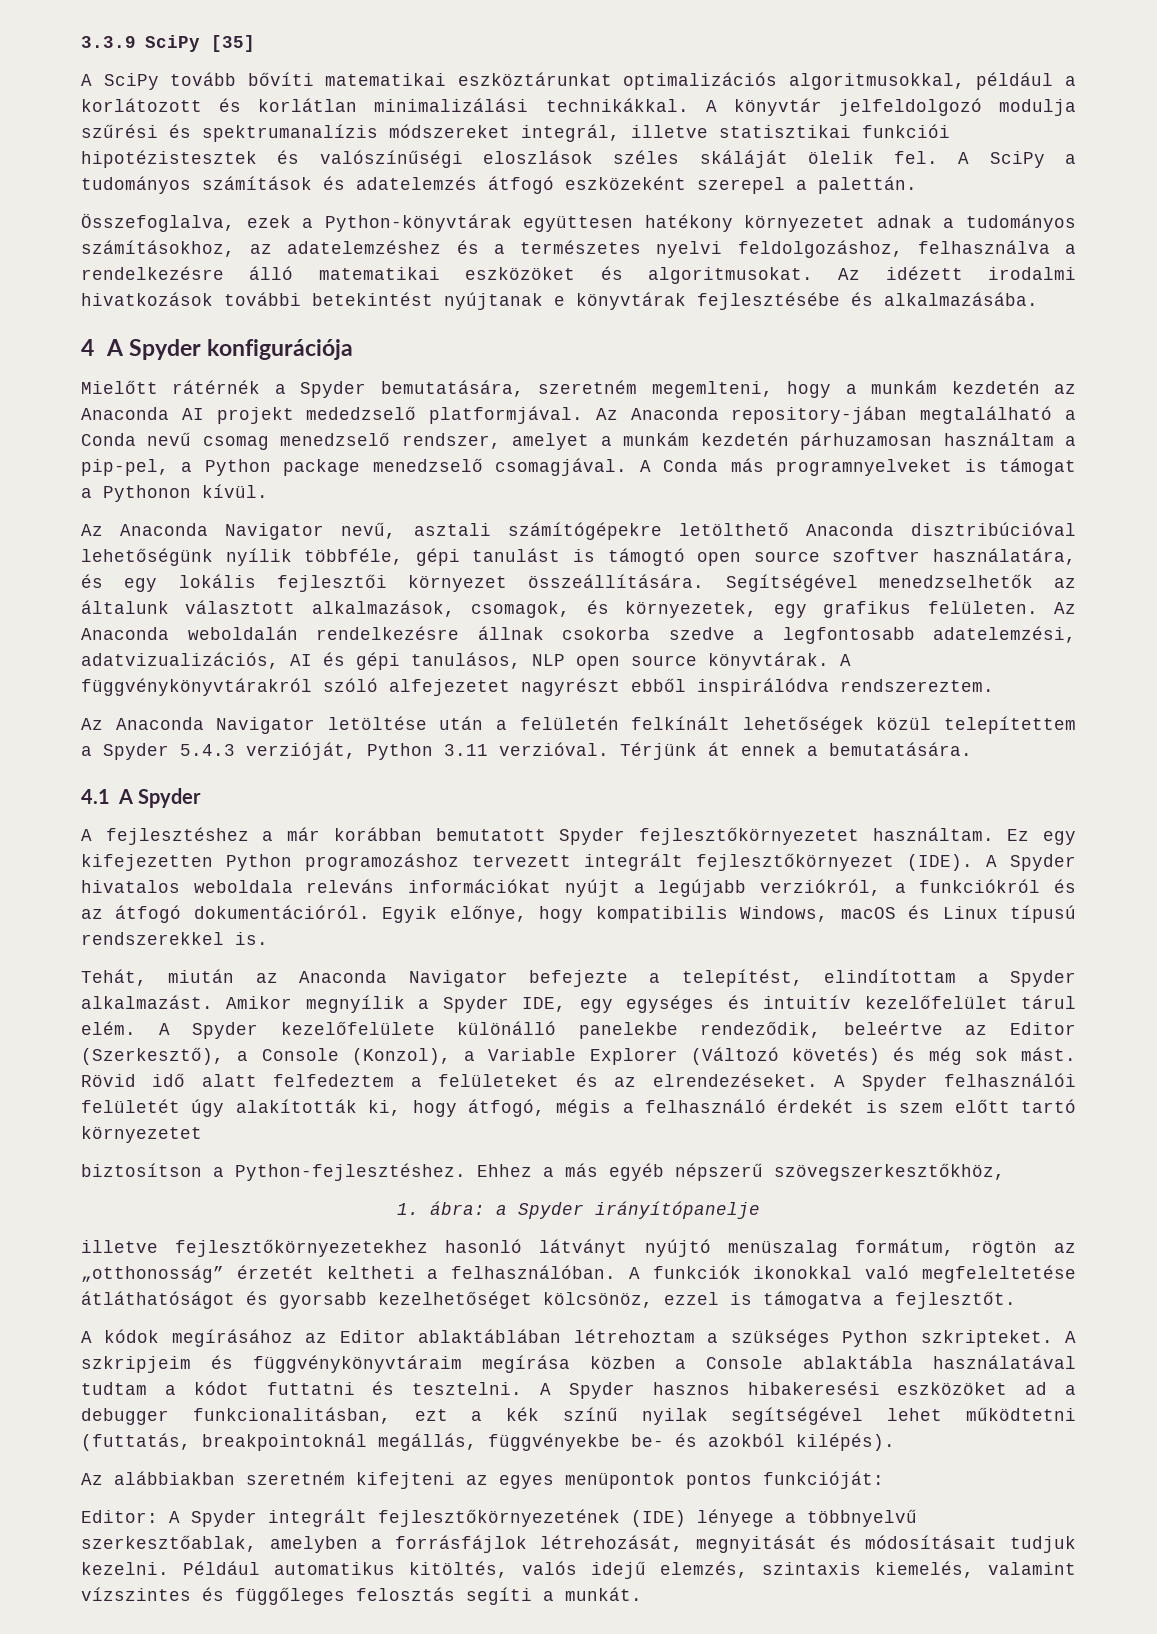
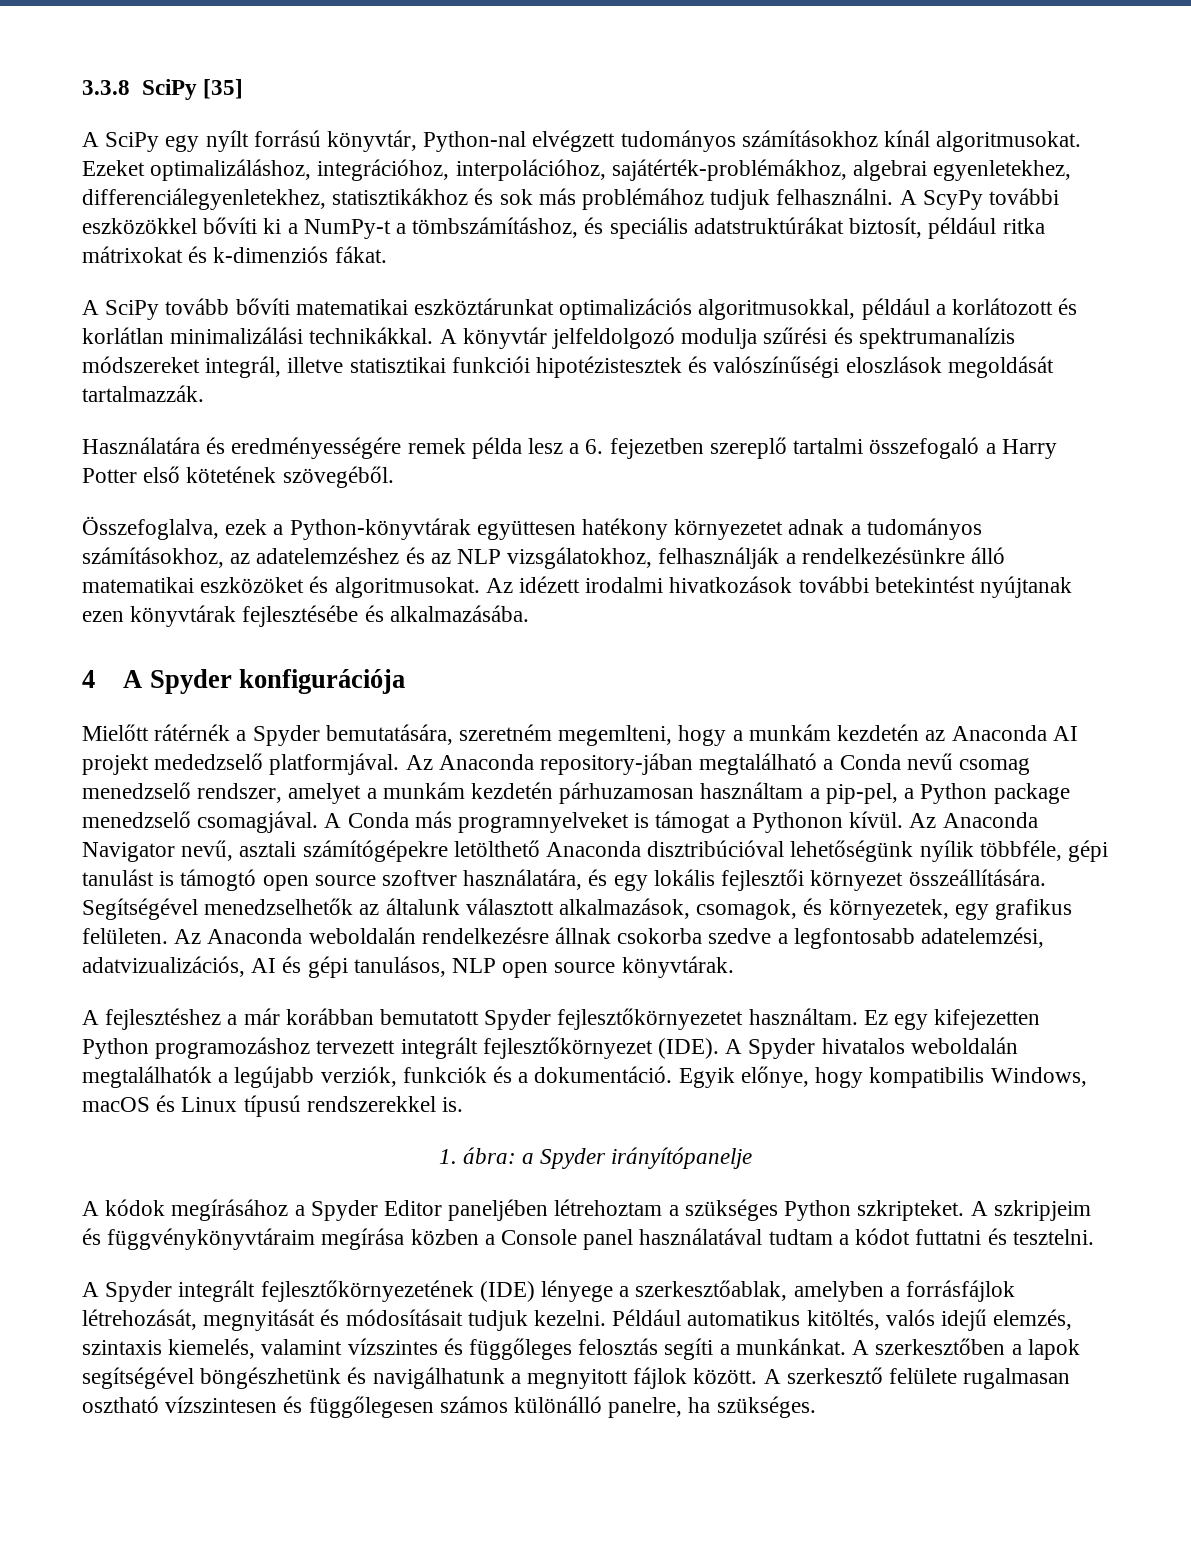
- 3.3.9 SciPy [35]
+ 3.3.8 SciPy [35]
+ A SciPy egy nyílt forrású könyvtár, Python-nal elvégzett tudományos számításokhoz kínál algoritmusokat. Ezeket optimalizáláshoz, integrációhoz, interpolációhoz, sajátérték-problémákhoz, algebrai egyenletekhez, differenciálegyenletekhez, statisztikákhoz és sok más problémához tudjuk felhasználni. A ScyPy további eszközökkel bővíti ki a NumPy-t a tömbszámításhoz, és speciális adatstruktúrákat biztosít, például ritka mátrixokat és k-dimenziós fákat.
- A könyvtár jelfeldolgozó modulja szűrési és spektrumanalízis módszereket integrál, illetve statisztikai funkciói hipotézistesztek és valószínűségi eloszlások széles skáláját ölelik fel. A SciPy a tudományos számítások és adatelemzés átfogó eszközeként szerepel a palettán.
+ A könyvtár jelfeldolgozó modulja szűrési és spektrumanalízis módszereket integrál, illetve statisztikai funkciói hipotézistesztek és valószínűségi eloszlások megoldását tartalmazzák.
+ Használatára és eredményességére remek példa lesz a 6. fejezetben szereplő tartalmi összefogaló a Harry Potter első kötetének szövegéből.
- Összefoglalva, ezek a Python-könyvtárak együttesen hatékony környezetet adnak a tudományos számításokhoz, az adatelemzéshez és a természetes nyelvi feldolgozáshoz, felhasználva a rendelkezésre álló matematikai eszközöket és algoritmusokat.
+ Összefoglalva, ezek a Python-könyvtárak együttesen hatékony környezetet adnak a tudományos számításokhoz, az adatelemzéshez és az NLP vizsgálatokhoz, felhasználják a rendelkezésünkre álló matematikai eszközöket és algoritmusokat.
- Az idézett irodalmi hivatkozások további betekintést nyújtanak e könyvtárak fejlesztésébe és alkalmazásába.
+ Az idézett irodalmi hivatkozások további betekintést nyújtanak ezen könyvtárak fejlesztésébe és alkalmazásába.
- A Conda más programnyelveket is támogat a Pythonon kívül.
- Az Anaconda Navigator nevű, asztali számítógépekre letölthető Anaconda disztribúcióval lehetőségünk nyílik többféle, gépi tanulást is támogtó open source szoftver használatára, és egy lokális fejlesztői környezet összeállítására.
+ A Conda más programnyelveket is támogat a Pythonon kívül. Az Anaconda Navigator nevű, asztali számítógépekre letölthető Anaconda disztribúcióval lehetőségünk nyílik többféle, gépi tanulást is támogtó open source szoftver használatára, és egy lokális fejlesztői környezet összeállítására.
- A függvénykönyvtárakról szóló alfejezetet nagyrészt ebből inspirálódva rendszereztem.
- Az Anaconda Navigator letöltése után a felületén felkínált lehetőségek közül telepítettem a Spyder 5.4.3 verzióját, Python 3.11 verzióval. Térjünk át ennek a bemutatására.
- 4.1 A Spyder
- A Spyder hivatalos weboldala releváns információkat nyújt a legújabb verziókról, a funkciókról és az átfogó dokumentációról.
+ A Spyder hivatalos weboldalán megtalálhatók a legújabb verziók, funkciók és a dokumentáció.
- Tehát, miután az Anaconda Navigator befejezte a telepítést, elindítottam a Spyder alkalmazást. Amikor megnyílik a Spyder IDE, egy egységes és intuitív kezelőfelület tárul elém. A Spyder kezelőfelülete különálló panelekbe rendeződik, beleértve az Editor (Szerkesztő), a Console (Konzol), a Variable Explorer (Változó követés) és még sok mást. Rövid idő alatt felfedeztem a felületeket és az elrendezéseket. A Spyder felhasználói felületét úgy alakították ki, hogy átfogó, mégis a felhasználó érdekét is szem előtt tartó környezetet
- biztosítson a Python-fejlesztéshez. Ehhez a más egyéb népszerű szövegszerkesztőkhöz,
- illetve fejlesztőkörnyezetekhez hasonló látványt nyújtó menüszalag formátum, rögtön az „otthonosság” érzetét keltheti a felhasználóban. A funkciók ikonokkal való megfeleltetése átláthatóságot és gyorsabb kezelhetőséget kölcsönöz, ezzel is támogatva a fejlesztőt.
- A kódok megírásához az Editor ablaktáblában létrehoztam a szükséges Python szkripteket.
+ A kódok megírásához a Spyder Editor paneljében létrehoztam a szükséges Python szkripteket.
- A szkripjeim és függvénykönyvtáraim megírása közben a Console ablaktábla használatával tudtam a kódot futtatni és tesztelni. A Spyder hasznos hibakeresési eszközöket ad a debugger funkcionalitásban, ezt a kék színű nyilak segítségével lehet működtetni (futtatás, breakpointoknál megállás, függvényekbe be- és azokból kilépés).
- Az alábbiakban szeretném kifejteni az egyes menüpontok pontos funkcióját:
- Editor: A Spyder integrált fejlesztőkörnyezetének (IDE) lényege a többnyelvű szerkesztőablak, amelyben a forrásfájlok létrehozását, megnyitását és módosításait tudjuk kezelni.
+ A szkripjeim és függvénykönyvtáraim megírása közben a Console panel használatával tudtam a kódot futtatni és tesztelni.
+ A Spyder integrált fejlesztőkörnyezetének (IDE) lényege a szerkesztőablak, amelyben a forrásfájlok létrehozását, megnyitását és módosításait tudjuk kezelni.
- Például automatikus kitöltés, valós idejű elemzés, szintaxis kiemelés, valamint vízszintes és függőleges felosztás segíti a munkát.
+ Például automatikus kitöltés, valós idejű elemzés, szintaxis kiemelés, valamint vízszintes és függőleges felosztás segíti a munkánkat. A szerkesztőben a lapok segítségével böngészhetünk és navigálhatunk a megnyitott fájlok között. A szerkesztő felülete rugalmasan osztható vízszintesen és függőlegesen számos különálló panelre, ha szükséges.

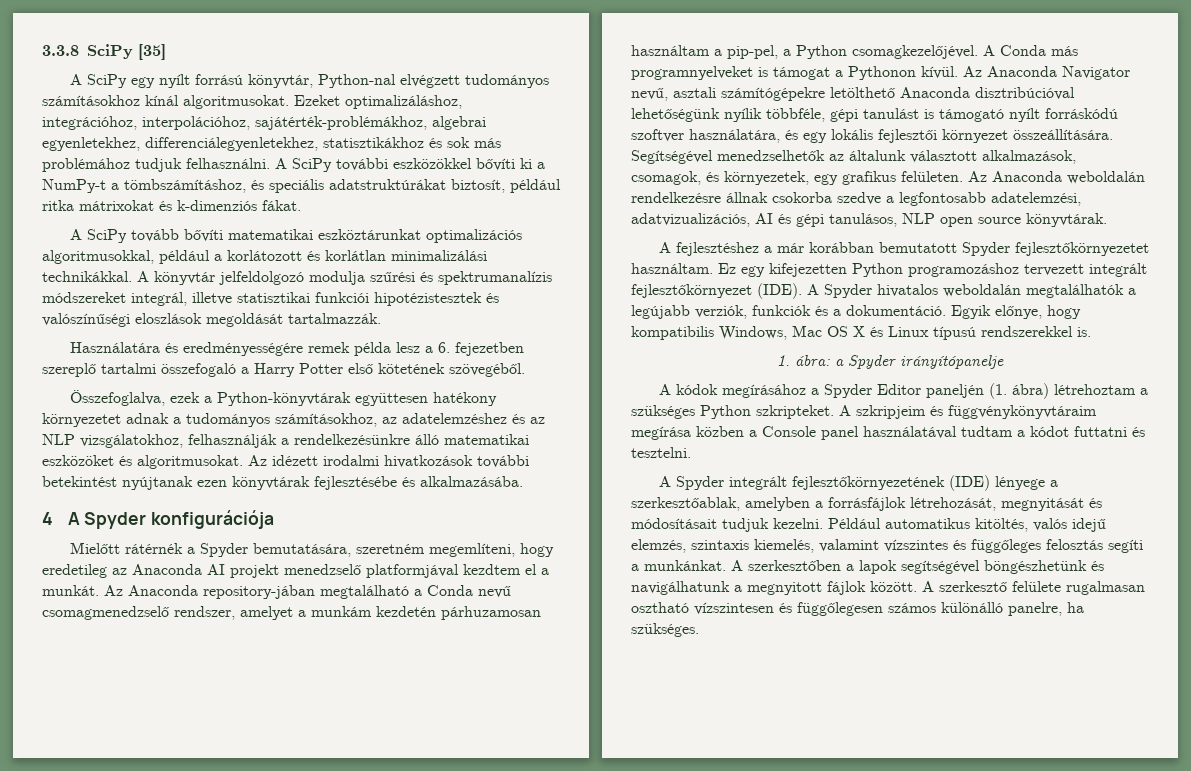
- A ScyPy további eszközökkel bővíti ki a NumPy-t a tömbszámításhoz, és speciális adatstruktúrákat biztosít, például ritka mátrixokat és k-dimenziós fákat.
+ A SciPy további eszközökkel bővíti ki a NumPy-t a tömbszámításhoz, és speciális adatstruktúrákat biztosít, például ritka mátrixokat és k-dimenziós fákat.
- Mielőtt rátérnék a Spyder bemutatására, szeretném megemlteni, hogy a munkám kezdetén az Anaconda AI projekt mededzselő platformjával.
+ Mielőtt rátérnék a Spyder bemutatására, szeretném megemlíteni, hogy eredetileg az Anaconda AI projekt menedzselő platformjával kezdtem el a munkát.
- Az Anaconda repository-jában megtalálható a Conda nevű csomag menedzselő rendszer, amelyet a munkám kezdetén párhuzamosan használtam a pip-pel, a Python package menedzselő csomagjával.
+ Az Anaconda repository-jában megtalálható a Conda nevű csomagmenedzselő rendszer, amelyet a munkám kezdetén párhuzamosan használtam a pip-pel, a Python csomagkezelőjével.
- Az Anaconda Navigator nevű, asztali számítógépekre letölthető Anaconda disztribúcióval lehetőségünk nyílik többféle, gépi tanulást is támogtó open source szoftver használatára, és egy lokális fejlesztői környezet összeállítására.
+ Az Anaconda Navigator nevű, asztali számítógépekre letölthető Anaconda disztribúcióval lehetőségünk nyílik többféle, gépi tanulást is támogató nyílt forráskódú szoftver használatára, és egy lokális fejlesztői környezet összeállítására.
- Egyik előnye, hogy kompatibilis Windows, macOS és Linux típusú rendszerekkel is.
+ Egyik előnye, hogy kompatibilis Windows, Mac OS X és Linux típusú rendszerekkel is.
- A kódok megírásához a Spyder Editor paneljében létrehoztam a szükséges Python szkripteket.
+ A kódok megírásához a Spyder Editor paneljén (1. ábra) létrehoztam a szükséges Python szkripteket.

